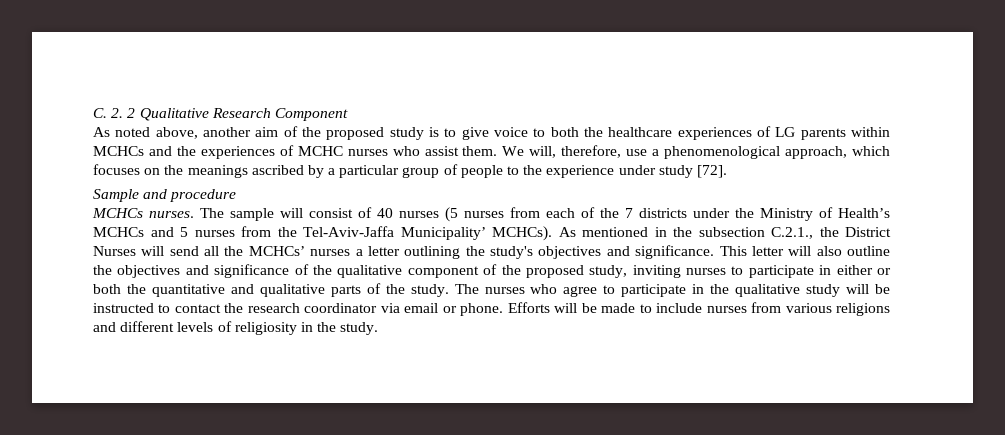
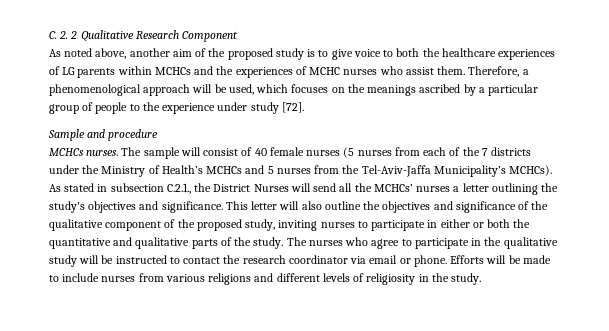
- We will, therefore, use a phenomenological approach, which focuses on the meanings ascribed by a particular group of people to the experience under study [72].
+ Therefore, a phenomenological approach will be used, which focuses on the meanings ascribed by a particular group of people to the experience under study [72].
- The sample will consist of 40 nurses (5 nurses from each of the 7 districts under the Ministry of Health’s MCHCs and 5 nurses from the Tel-Aviv-Jaffa Municipality’ MCHCs).
+ The sample will consist of 40 female nurses (5 nurses from each of the 7 districts under the Ministry of Health’s MCHCs and 5 nurses from the Tel-Aviv-Jaffa Municipality’s MCHCs).
- As mentioned in the subsection C.2.1., the District Nurses will send all the MCHCs’ nurses a letter outlining the study's objectives and significance.
+ As stated in subsection C.2.1., the District Nurses will send all the MCHCs’ nurses a letter outlining the study's objectives and significance.

